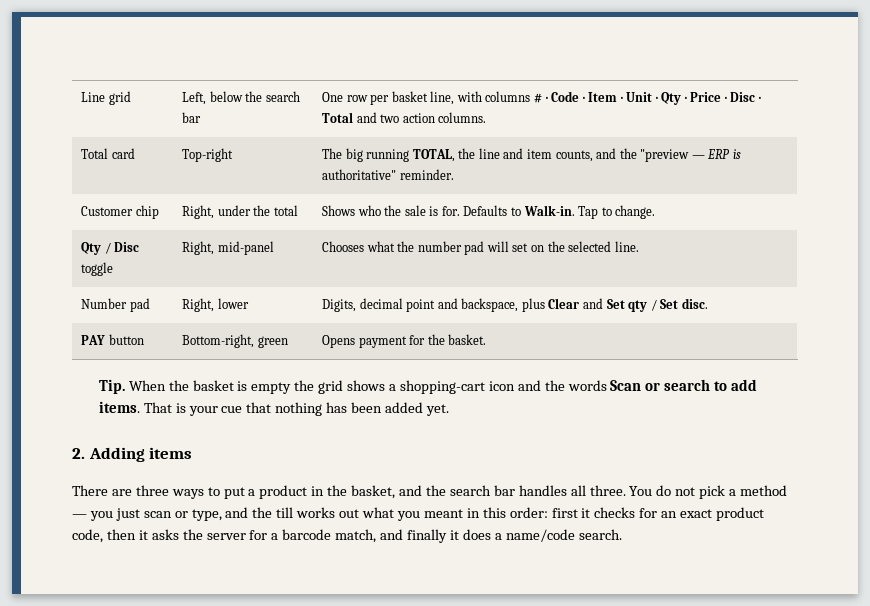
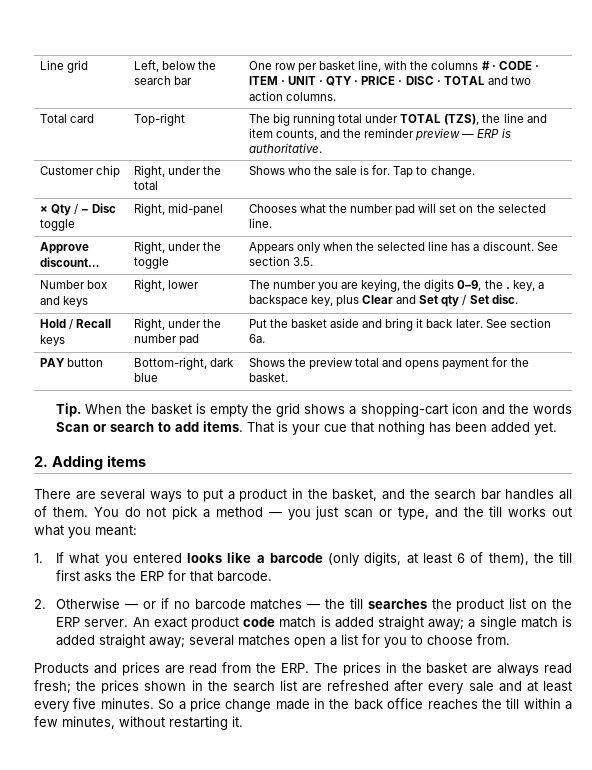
- Line grid | Left, below the search bar | One row per basket line, with columns # · Code · Item · Unit · Qty · Price · Disc · Total and two action columns.
+ Line grid | Left, below the search bar | One row per basket line, with the columns # · CODE · ITEM · UNIT · QTY · PRICE · DISC · TOTAL and two action columns.
- Total card | Top-right | The big running TOTAL, the line and item counts, and the "preview — ERP is authoritative" reminder.
+ Total card | Top-right | The big running total under TOTAL (TZS), the line and item counts, and the reminder preview — ERP is authoritative.
- Customer chip | Right, under the total | Shows who the sale is for. Defaults to Walk-in. Tap to change.
+ Customer chip | Right, under the total | Shows who the sale is for. Tap to change.
- Qty / Disc toggle | Right, mid-panel | Chooses what the number pad will set on the selected line.
+ × Qty / − Disc toggle | Right, mid-panel | Chooses what the number pad will set on the selected line.
- Number pad | Right, lower | Digits, decimal point and backspace, plus Clear and Set qty / Set disc.
+ Approve discount… | Right, under the toggle | Appears only when the selected line has a discount. See section 3.5.
+ Number box and keys | Right, lower | The number you are keying, the digits 0–9, the . key, a backspace key, plus Clear and Set qty / Set disc.
- PAY button | Bottom-right, green | Opens payment for the basket.
+ Hold / Recall keys | Right, under the number pad | Put the basket aside and bring it back later. See section 6a.
+ PAY button | Bottom-right, dark blue | Shows the preview total and opens payment for the basket.
- There are three ways to put a product in the basket, and the search bar handles all three.
+ There are several ways to put a product in the basket, and the search bar handles all of them.
- You do not pick a method — you just scan or type, and the till works out what you meant in this order: first it checks for an exact product code, then it asks the server for a barcode match, and finally it does a name/code search.
+ You do not pick a method — you just scan or type, and the till works out what you meant:
+ 1. If what you entered looks like a barcode (only digits, at least 6 of them), the till first asks the ERP for that barcode.
+ 2. Otherwise — or if no barcode matches — the till searches the product list on the ERP server. An exact product code match is added straight away; a single match is added straight away; several matches open a list for you to choose from.
+ Products and prices are read from the ERP. The prices in the basket are always read fresh; the prices shown in the search list are refreshed after every sale and at least every five minutes. So a price change made in the back office reaches the till within a few minutes, without restarting it.

